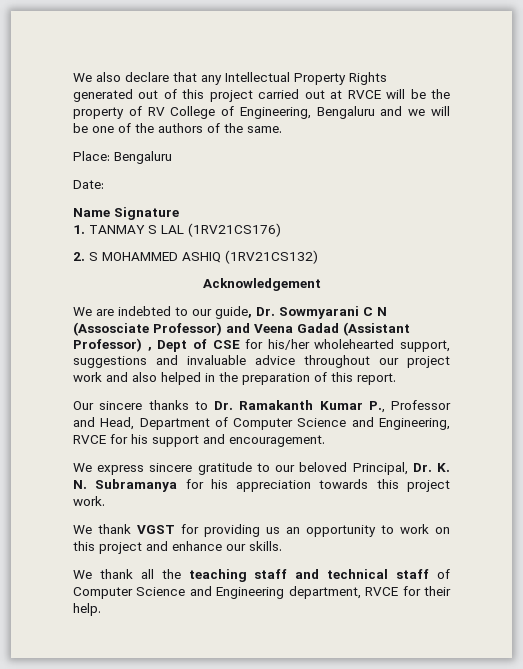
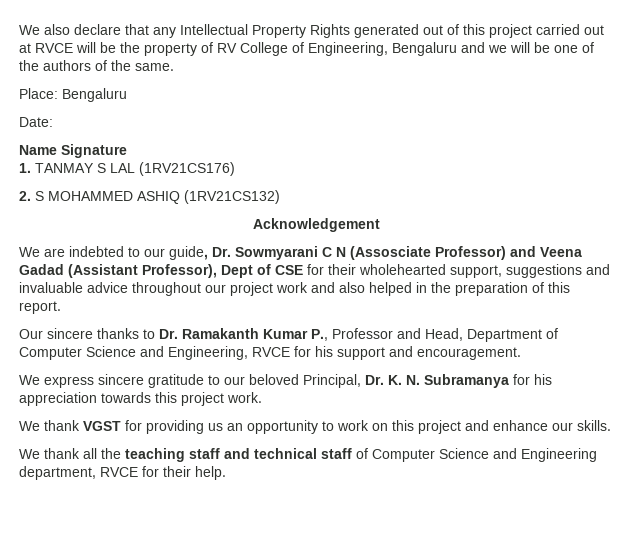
- We are indebted to our guide, Dr. Sowmyarani C N (Assosciate Professor) and Veena Gadad (Assistant Professor) , Dept of CSE for his/her wholehearted support, suggestions and invaluable advice throughout our project work and also helped in the preparation of this report.
+ We are indebted to our guide, Dr. Sowmyarani C N (Assosciate Professor) and Veena Gadad (Assistant Professor), Dept of CSE for their wholehearted support, suggestions and invaluable advice throughout our project work and also helped in the preparation of this report.

